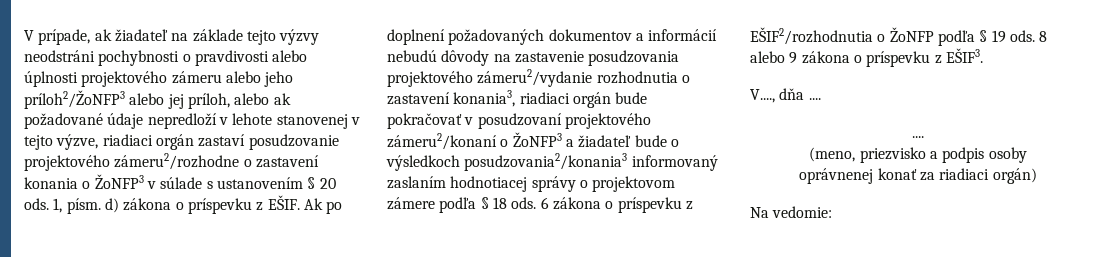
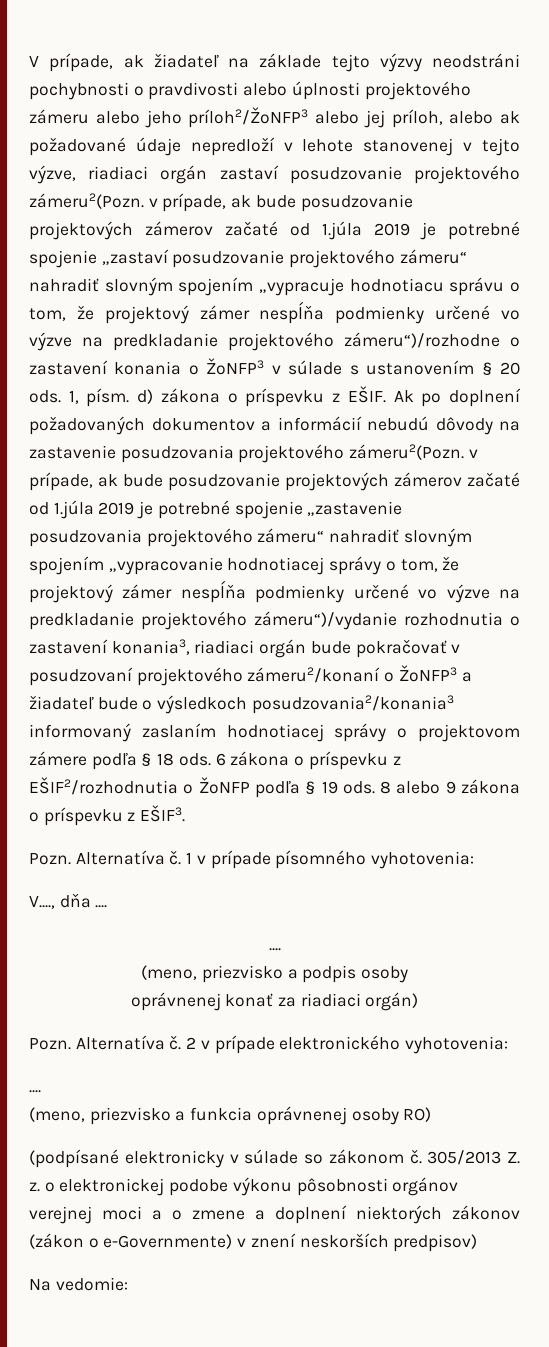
- V prípade, ak žiadateľ na základe tejto výzvy neodstráni pochybnosti o pravdivosti alebo úplnosti projektového zámeru alebo jeho príloh2/ŽoNFP3 alebo jej príloh, alebo ak požadované údaje nepredloží v lehote stanovenej v tejto výzve, riadiaci orgán zastaví posudzovanie projektového zámeru2/rozhodne o zastavení konania o ŽoNFP3 v súlade s ustanovením § 20 ods.
+ V prípade, ak žiadateľ na základe tejto výzvy neodstráni pochybnosti o pravdivosti alebo úplnosti projektového zámeru alebo jeho príloh2/ŽoNFP3 alebo jej príloh, alebo ak požadované údaje nepredloží v lehote stanovenej v tejto výzve, riadiaci orgán zastaví posudzovanie projektového zámeru2(Pozn. v prípade, ak bude posudzovanie projektových zámerov začaté od 1.júla 2019 je potrebné spojenie „zastaví posudzovanie projektového zámeru“ nahradiť slovným spojením „vypracuje hodnotiacu správu o tom, že projektový zámer nespĺňa podmienky určené vo výzve na predkladanie projektového zámeru“)/rozhodne o zastavení konania o ŽoNFP3 v súlade s ustanovením § 20 ods.
- Ak po doplnení požadovaných dokumentov a informácií nebudú dôvody na zastavenie posudzovania projektového zámeru2/vydanie rozhodnutia o zastavení konania3, riadiaci orgán bude pokračovať v posudzovaní projektového zámeru2/konaní o ŽoNFP3 a žiadateľ bude o výsledkoch posudzovania2/konania3 informovaný zaslaním hodnotiacej správy o projektovom zámere podľa § 18 ods.
+ Ak po doplnení požadovaných dokumentov a informácií nebudú dôvody na zastavenie posudzovania projektového zámeru2(Pozn. v prípade, ak bude posudzovanie projektových zámerov začaté od 1.júla 2019 je potrebné spojenie „zastavenie posudzovania projektového zámeru“ nahradiť slovným spojením „vypracovanie hodnotiacej správy o tom, že projektový zámer nespĺňa podmienky určené vo výzve na predkladanie projektového zámeru“)/vydanie rozhodnutia o zastavení konania3, riadiaci orgán bude pokračovať v posudzovaní projektového zámeru2/konaní o ŽoNFP3 a žiadateľ bude o výsledkoch posudzovania2/konania3 informovaný zaslaním hodnotiacej správy o projektovom zámere podľa § 18 ods.
+ Pozn. Alternatíva č. 1 v prípade písomného vyhotovenia:
+ Pozn. Alternatíva č. 2 v prípade elektronického vyhotovenia:
+ ....
+ (meno, priezvisko a funkcia oprávnenej osoby RO)
+ (podpísané elektronicky v súlade so zákonom č. 305/2013 Z. z. o elektronickej podobe výkonu pôsobnosti orgánov verejnej moci a o zmene a doplnení niektorých zákonov (zákon o e-Governmente) v znení neskorších predpisov)

